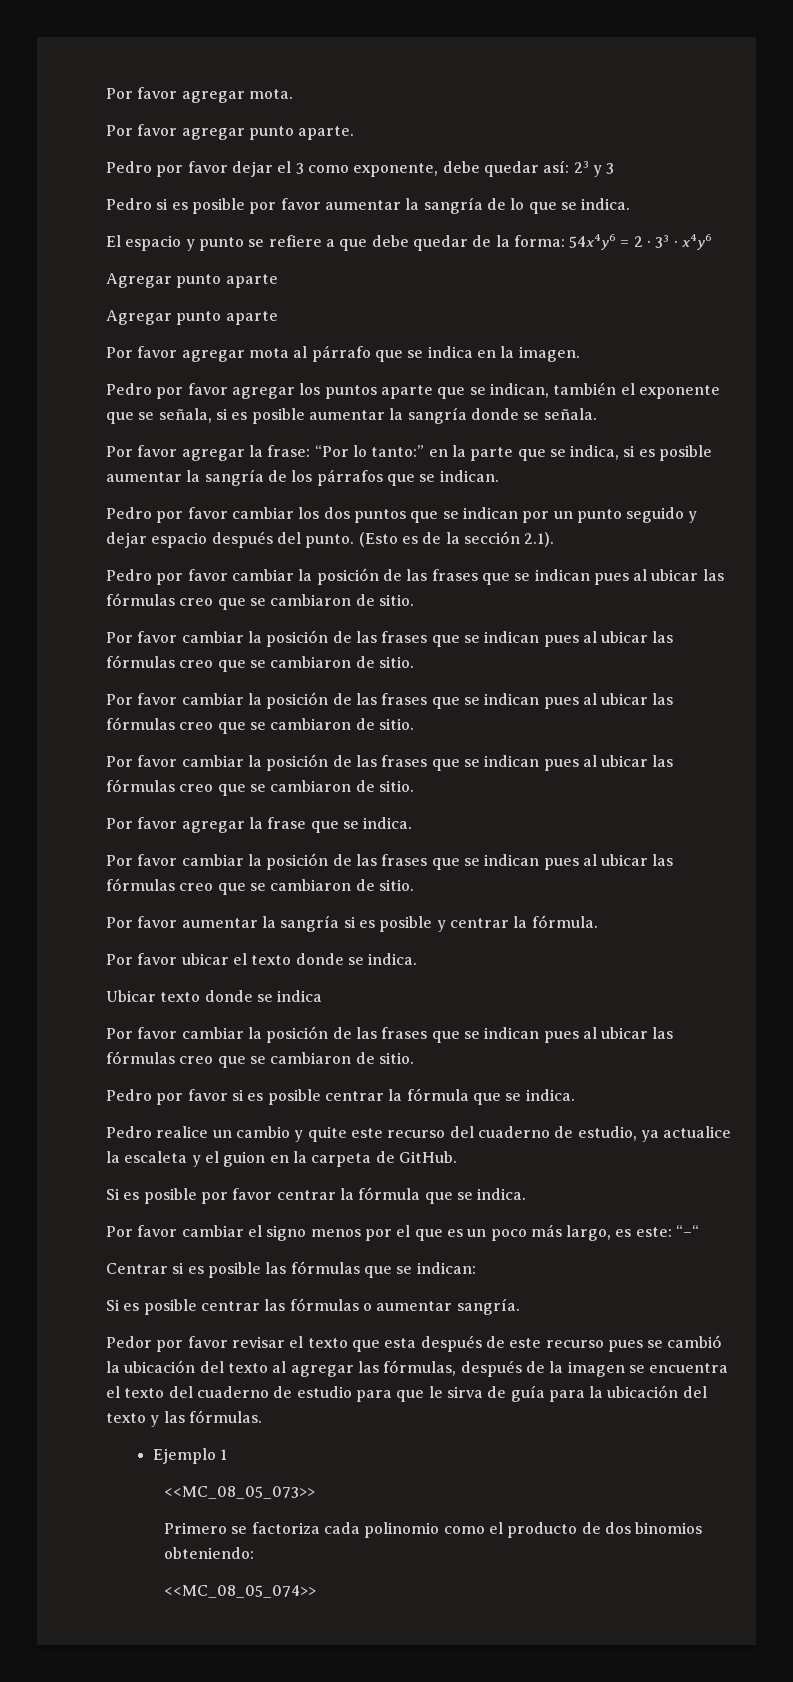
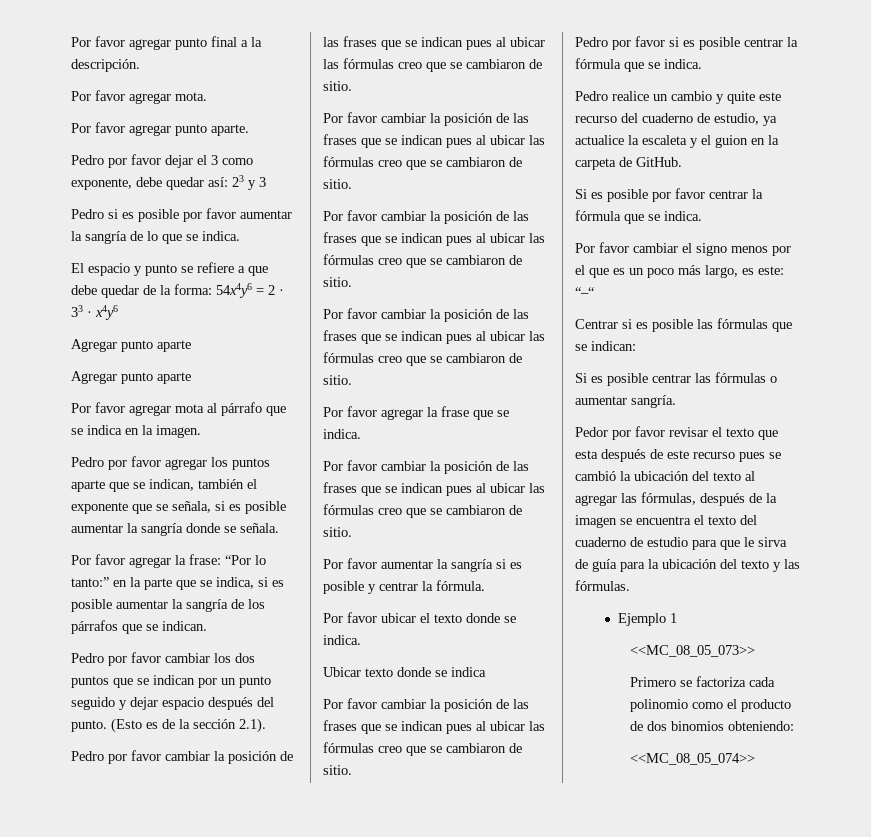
+ Por favor agregar punto final a la descripción.

